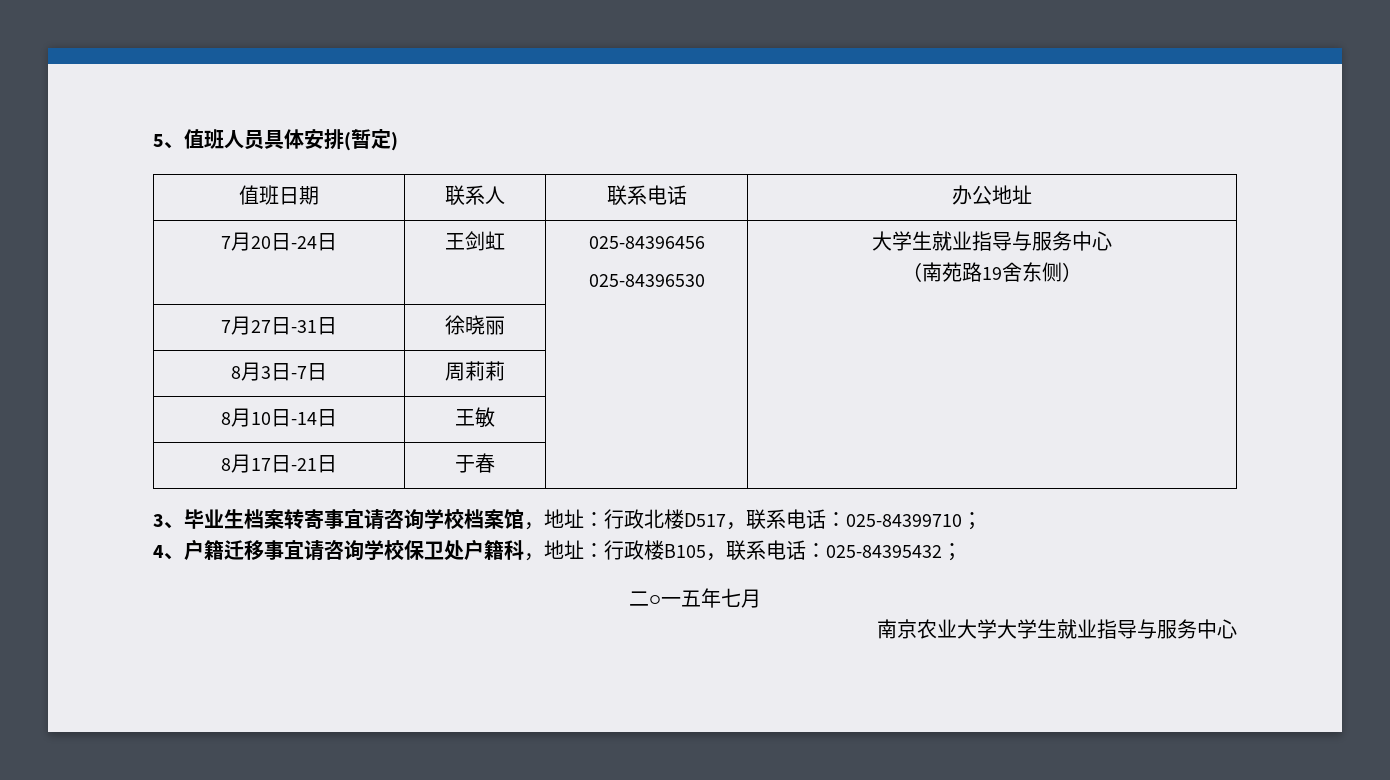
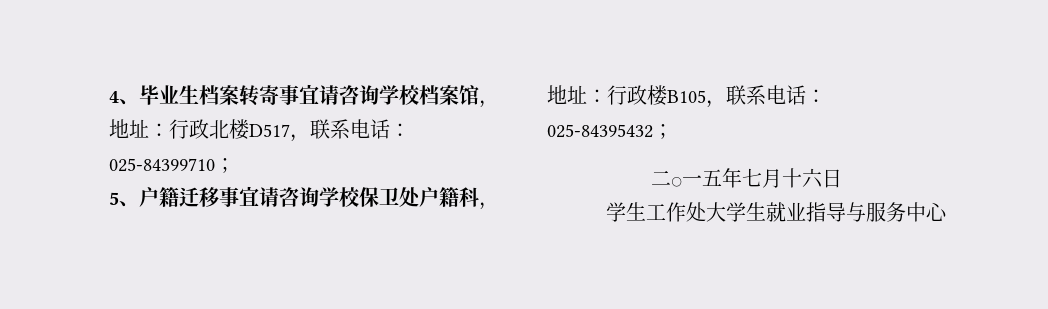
- 5、值班人员具体安排(暂定)
- 值班日期 | 联系人 | 联系电话 | 办公地址
- 7月20日-24日 | 王剑虹 | 025-84396456
- 025-84396530 | 大学生就业指导与服务中心
- （南苑路19舍东侧）
- 7月27日-31日 | 徐晓丽 | |
- 8月3日-7日 | 周莉莉 | |
- 8月10日-14日 | 王敏 | |
- 8月17日-21日 | 于春 | |
- 3、毕业生档案转寄事宜请咨询学校档案馆，地址：行政北楼D517，联系电话：025-84399710；
+ 4、毕业生档案转寄事宜请咨询学校档案馆，地址：行政北楼D517，联系电话：025-84399710；
- 4、户籍迁移事宜请咨询学校保卫处户籍科，地址：行政楼B105，联系电话：025-84395432；
+ 5、户籍迁移事宜请咨询学校保卫处户籍科，地址：行政楼B105，联系电话：025-84395432；
- 二○一五年七月
- 南京农业大学大学生就业指导与服务中心
+ 二○一五年七月十六日
+ 学生工作处大学生就业指导与服务中心

